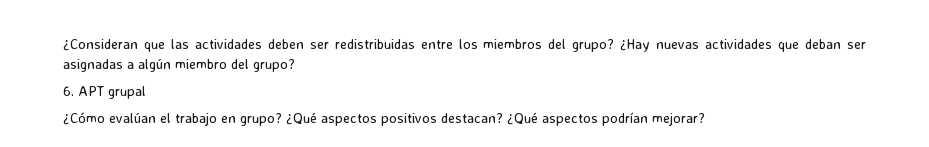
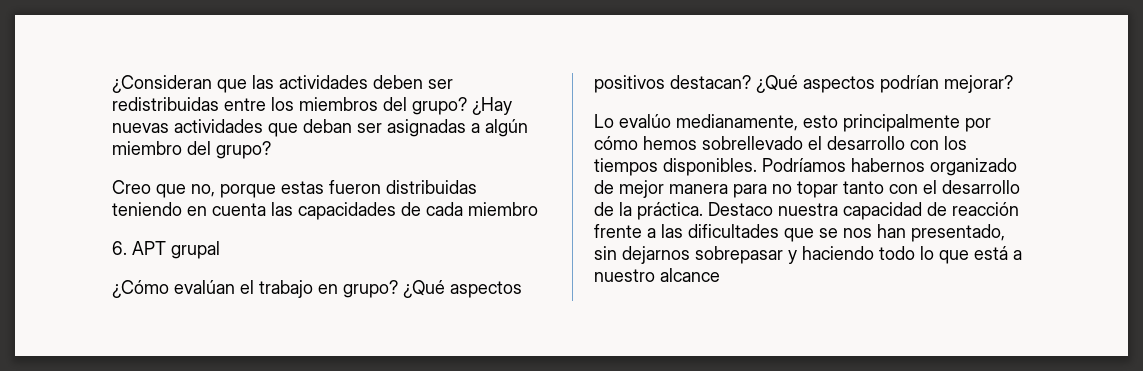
+ Creo que no, porque estas fueron distribuidas teniendo en cuenta las capacidades de cada miembro
+ Lo evalúo medianamente, esto principalmente por cómo hemos sobrellevado el desarrollo con los tiempos disponibles. Podríamos habernos organizado de mejor manera para no topar tanto con el desarrollo de la práctica. Destaco nuestra capacidad de reacción frente a las dificultades que se nos han presentado, sin dejarnos sobrepasar y haciendo todo lo que está a nuestro alcance

